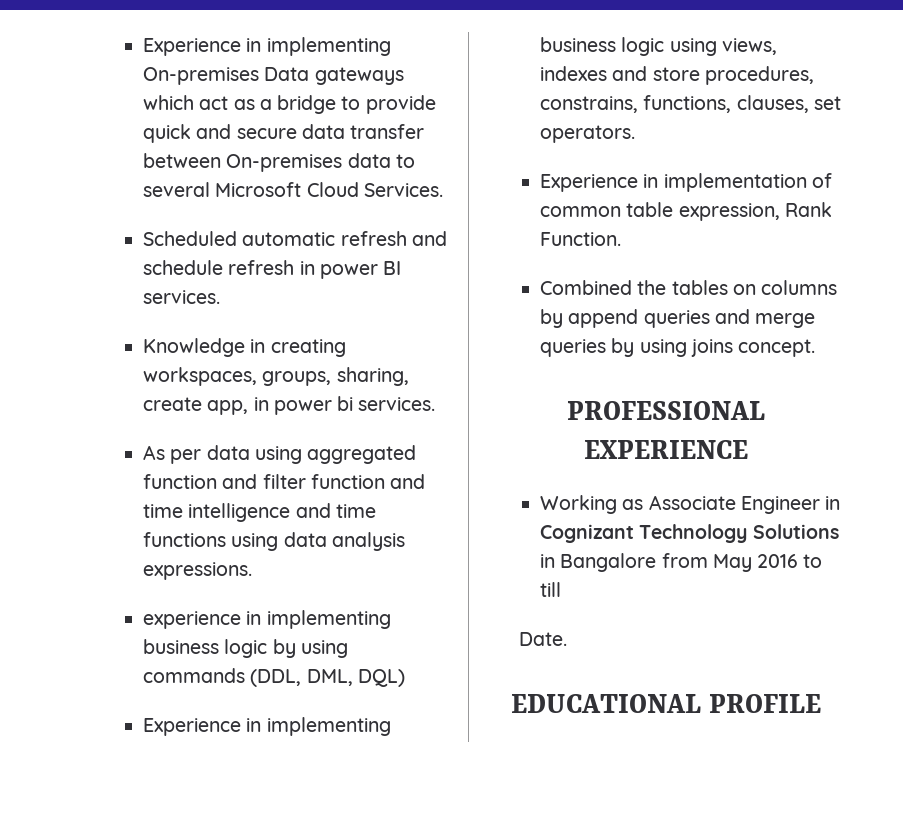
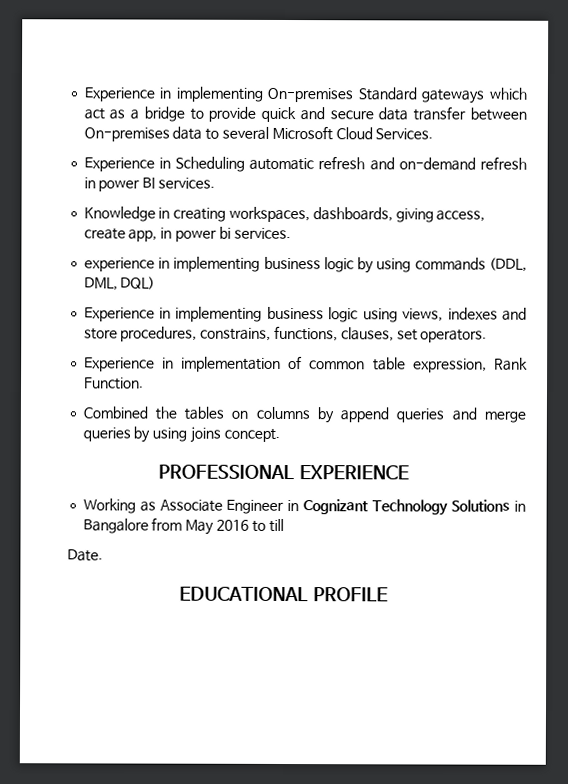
- Experience in implementing On-premises Data gateways which act as a bridge to provide quick and secure data transfer between On-premises data to several Microsoft Cloud Services.
+ Experience in implementing On-premises Standard gateways which act as a bridge to provide quick and secure data transfer between On-premises data to several Microsoft Cloud Services.
- Scheduled automatic refresh and schedule refresh in power BI services.
+ Experience in Scheduling automatic refresh and on-demand refresh in power BI services.
- Knowledge in creating workspaces, groups, sharing, create app, in power bi services.
+ Knowledge in creating workspaces, dashboards, giving access, create app, in power bi services.
- As per data using aggregated function and filter function and time intelligence and time functions using data analysis expressions.

